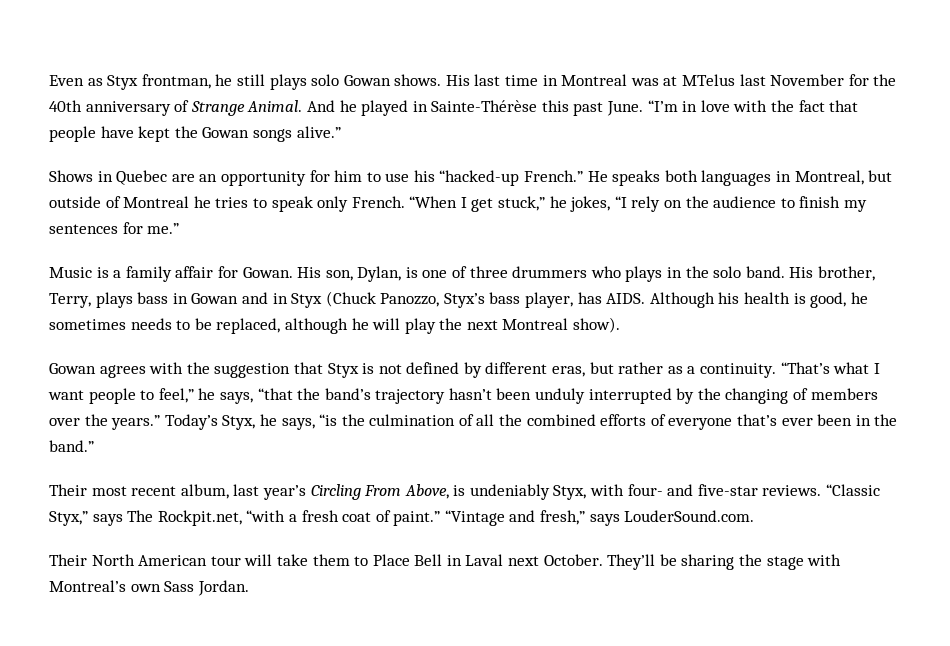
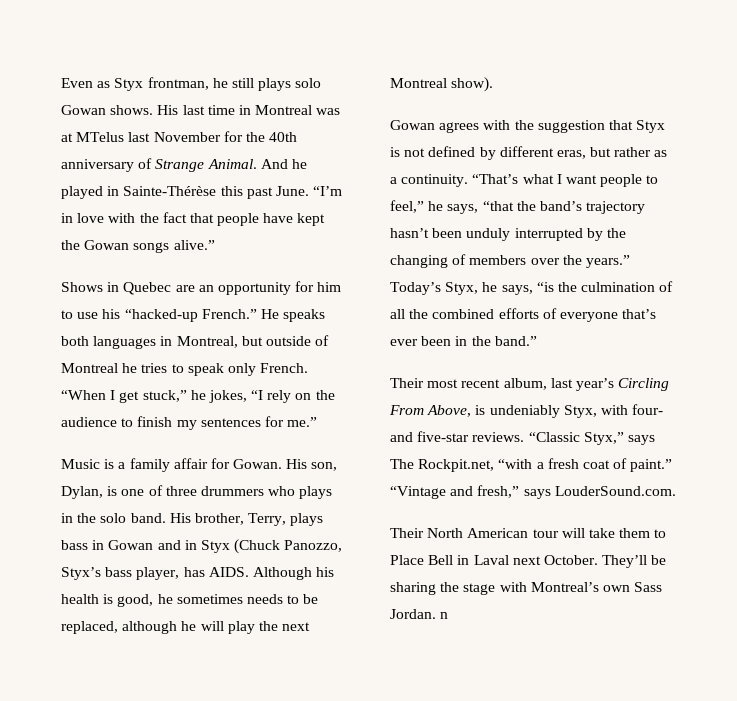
- They’ll be sharing the stage with Montreal’s own Sass Jordan.
+ They’ll be sharing the stage with Montreal’s own Sass Jordan. n

